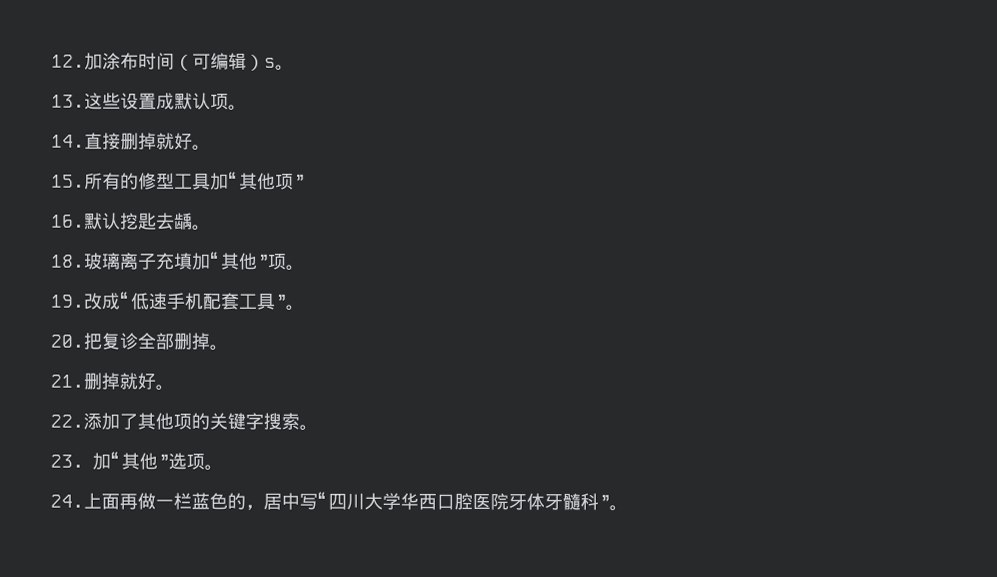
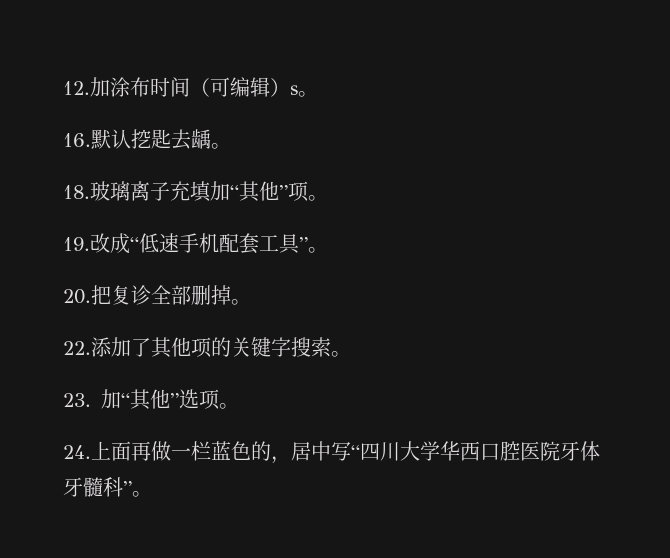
- 13.这些设置成默认项。
- 14.直接删掉就好。
- 15.所有的修型工具加“其他项”
- 21.删掉就好。

